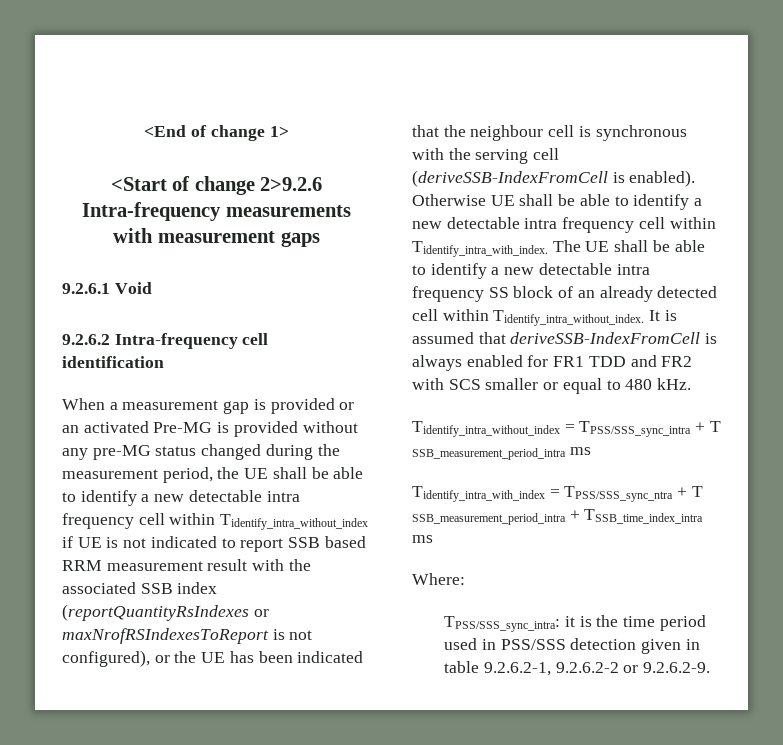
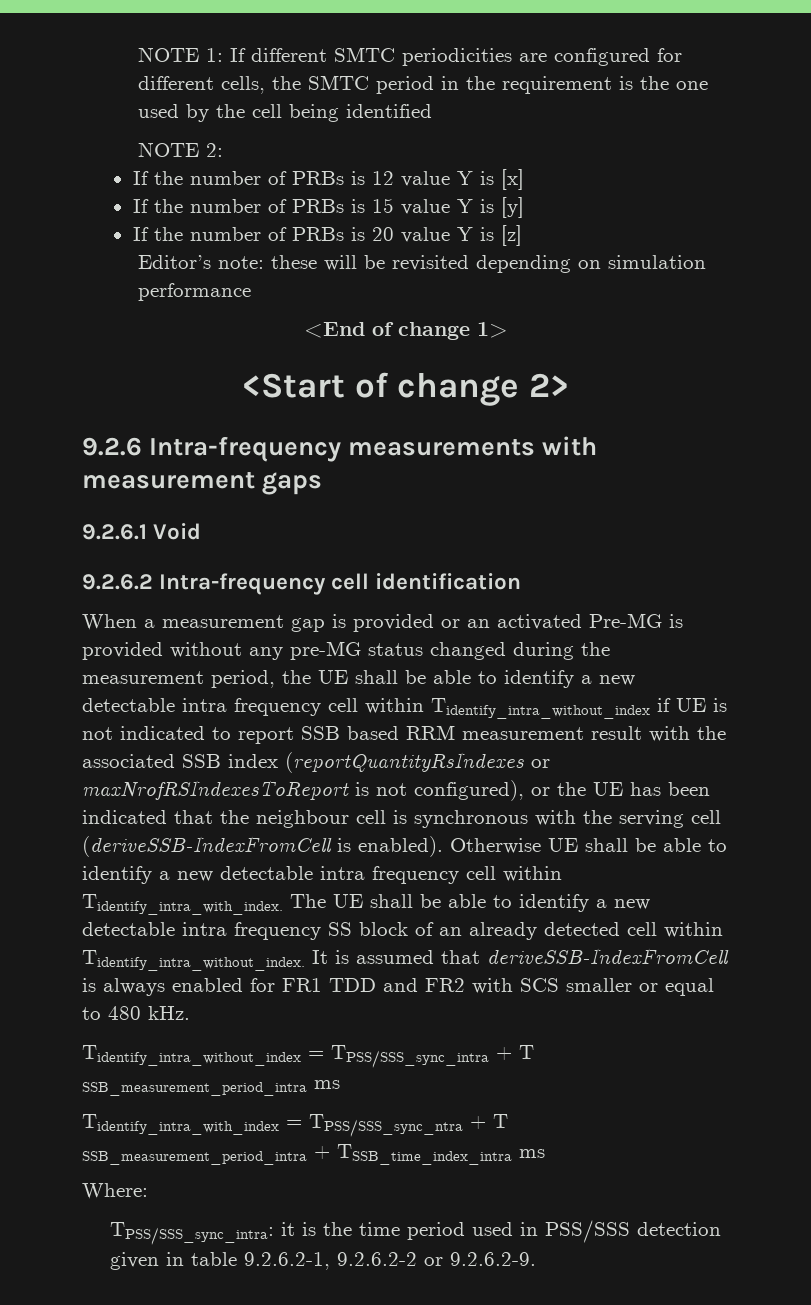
+ NOTE 1: If different SMTC periodicities are configured for different cells, the SMTC period in the requirement is the one used by the cell being identified
+ NOTE 2:
+ If the number of PRBs is 12 value Y is [x]
+ If the number of PRBs is 15 value Y is [y]
+ If the number of PRBs is 20 value Y is [z]
+ Editor’s note: these will be revisited depending on simulation performance
- <Start of change 2>9.2.6 Intra-frequency measurements with measurement gaps
+ <Start of change 2>
+ 9.2.6 Intra-frequency measurements with measurement gaps

